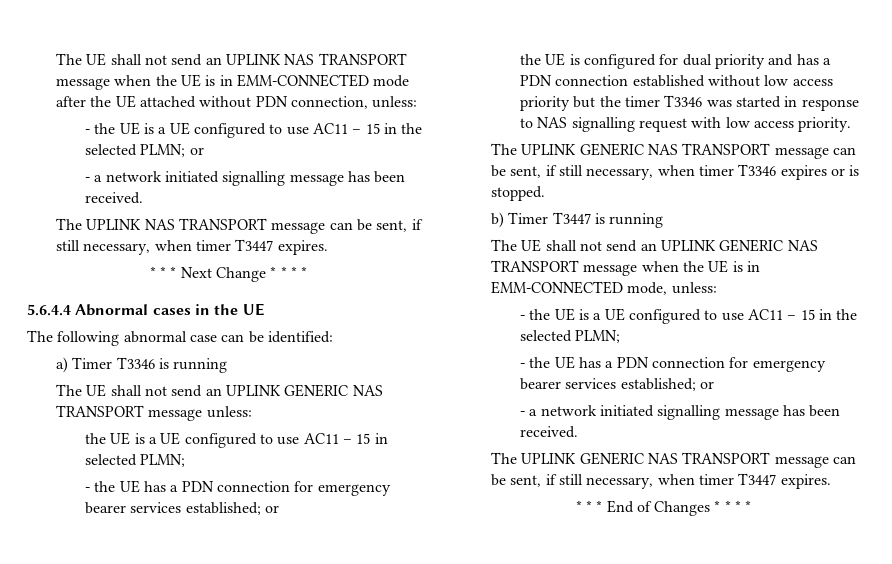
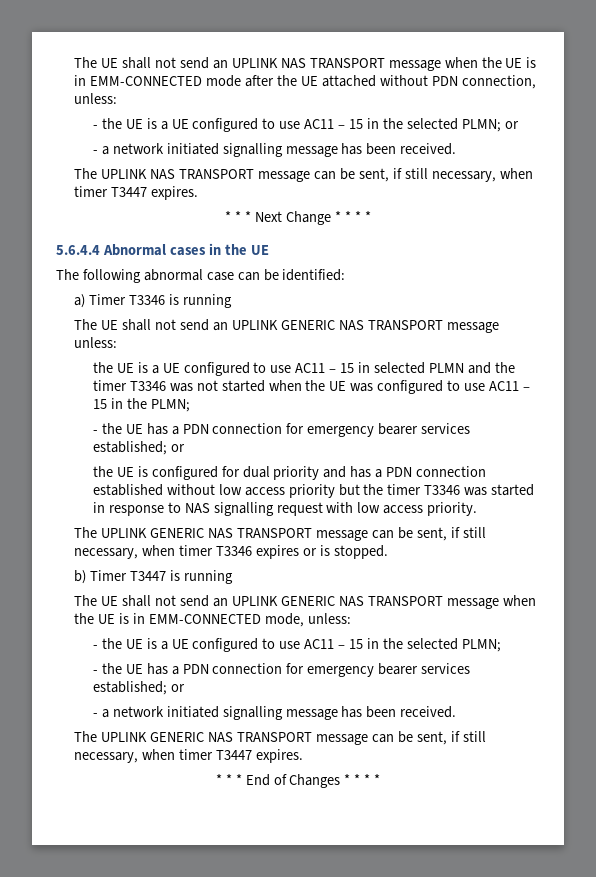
- the UE is a UE configured to use AC11 – 15 in selected PLMN;
+ the UE is a UE configured to use AC11 – 15 in selected PLMN and the timer T3346 was not started when the UE was configured to use AC11 – 15 in the PLMN;

